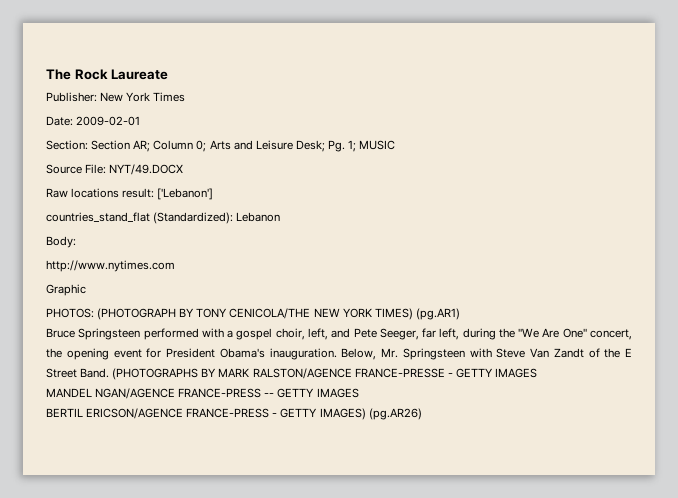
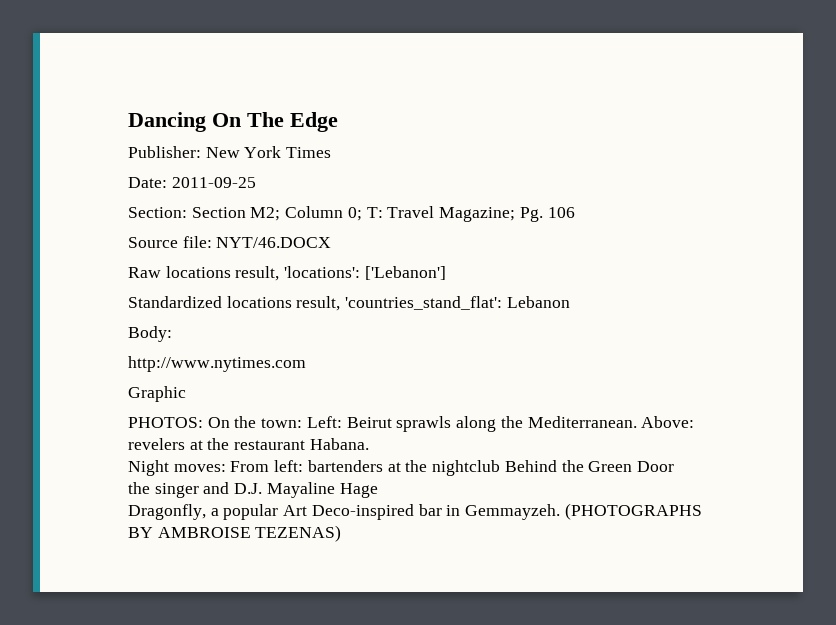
- The Rock Laureate
+ Dancing On The Edge
- Date: 2009-02-01
+ Date: 2011-09-25
- Section: Section AR; Column 0; Arts and Leisure Desk; Pg. 1; MUSIC
+ Section: Section M2; Column 0; T: Travel Magazine; Pg. 106
- Source File: NYT/49.DOCX
+ Source file: NYT/46.DOCX
- Raw locations result: ['Lebanon']
+ Raw locations result, 'locations': ['Lebanon']
- countries_stand_flat (Standardized): Lebanon
+ Standardized locations result, 'countries_stand_flat': Lebanon
- PHOTOS: (PHOTOGRAPH BY TONY CENICOLA/THE NEW YORK TIMES) (pg.AR1)
- Bruce Springsteen performed with a gospel choir, left, and Pete Seeger, far left, during the ''We Are One'' concert, the opening event for President Obama's inauguration. Below, Mr. Springsteen with Steve Van Zandt of the E Street Band. (PHOTOGRAPHS BY MARK RALSTON/AGENCE FRANCE-PRESSE - GETTY IMAGES
- MANDEL NGAN/AGENCE FRANCE-PRESS -- GETTY IMAGES
- BERTIL ERICSON/AGENCE FRANCE-PRESS - GETTY IMAGES) (pg.AR26)
+ PHOTOS: On the town: Left: Beirut sprawls along the Mediterranean. Above: revelers at the restaurant Habana.
+ Night moves: From left: bartenders at the nightclub Behind the Green Door
+ the singer and D.J. Mayaline Hage
+ Dragonfly, a popular Art Deco-inspired bar in Gemmayzeh. (PHOTOGRAPHS BY AMBROISE TEZENAS)

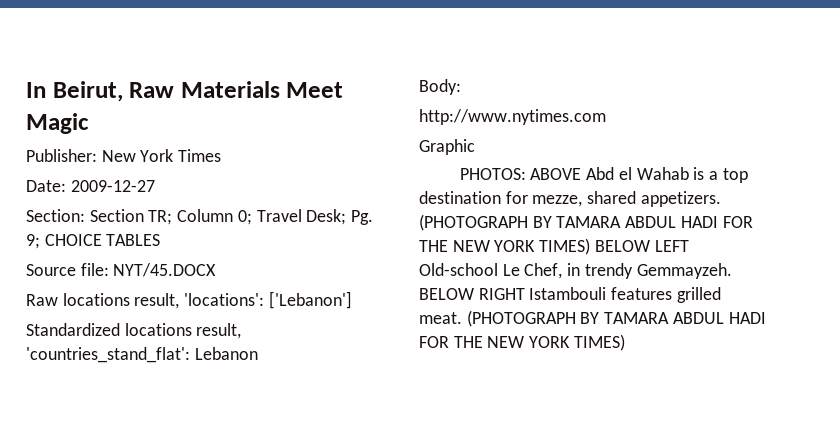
- Dancing On The Edge
+ In Beirut, Raw Materials Meet Magic
- Date: 2011-09-25
+ Date: 2009-12-27
- Section: Section M2; Column 0; T: Travel Magazine; Pg. 106
+ Section: Section TR; Column 0; Travel Desk; Pg. 9; CHOICE TABLES
- Source file: NYT/46.DOCX
+ Source file: NYT/45.DOCX
- PHOTOS: On the town: Left: Beirut sprawls along the Mediterranean. Above: revelers at the restaurant Habana.
- Night moves: From left: bartenders at the nightclub Behind the Green Door
- the singer and D.J. Mayaline Hage
- Dragonfly, a popular Art Deco-inspired bar in Gemmayzeh. (PHOTOGRAPHS BY AMBROISE TEZENAS)
+ PHOTOS: ABOVE Abd el Wahab is a top destination for mezze, shared appetizers. (PHOTOGRAPH BY TAMARA ABDUL HADI FOR THE NEW YORK TIMES) BELOW LEFT Old-school Le Chef, in trendy Gemmayzeh. BELOW RIGHT Istambouli features grilled meat. (PHOTOGRAPH BY TAMARA ABDUL HADI FOR THE NEW YORK TIMES)

